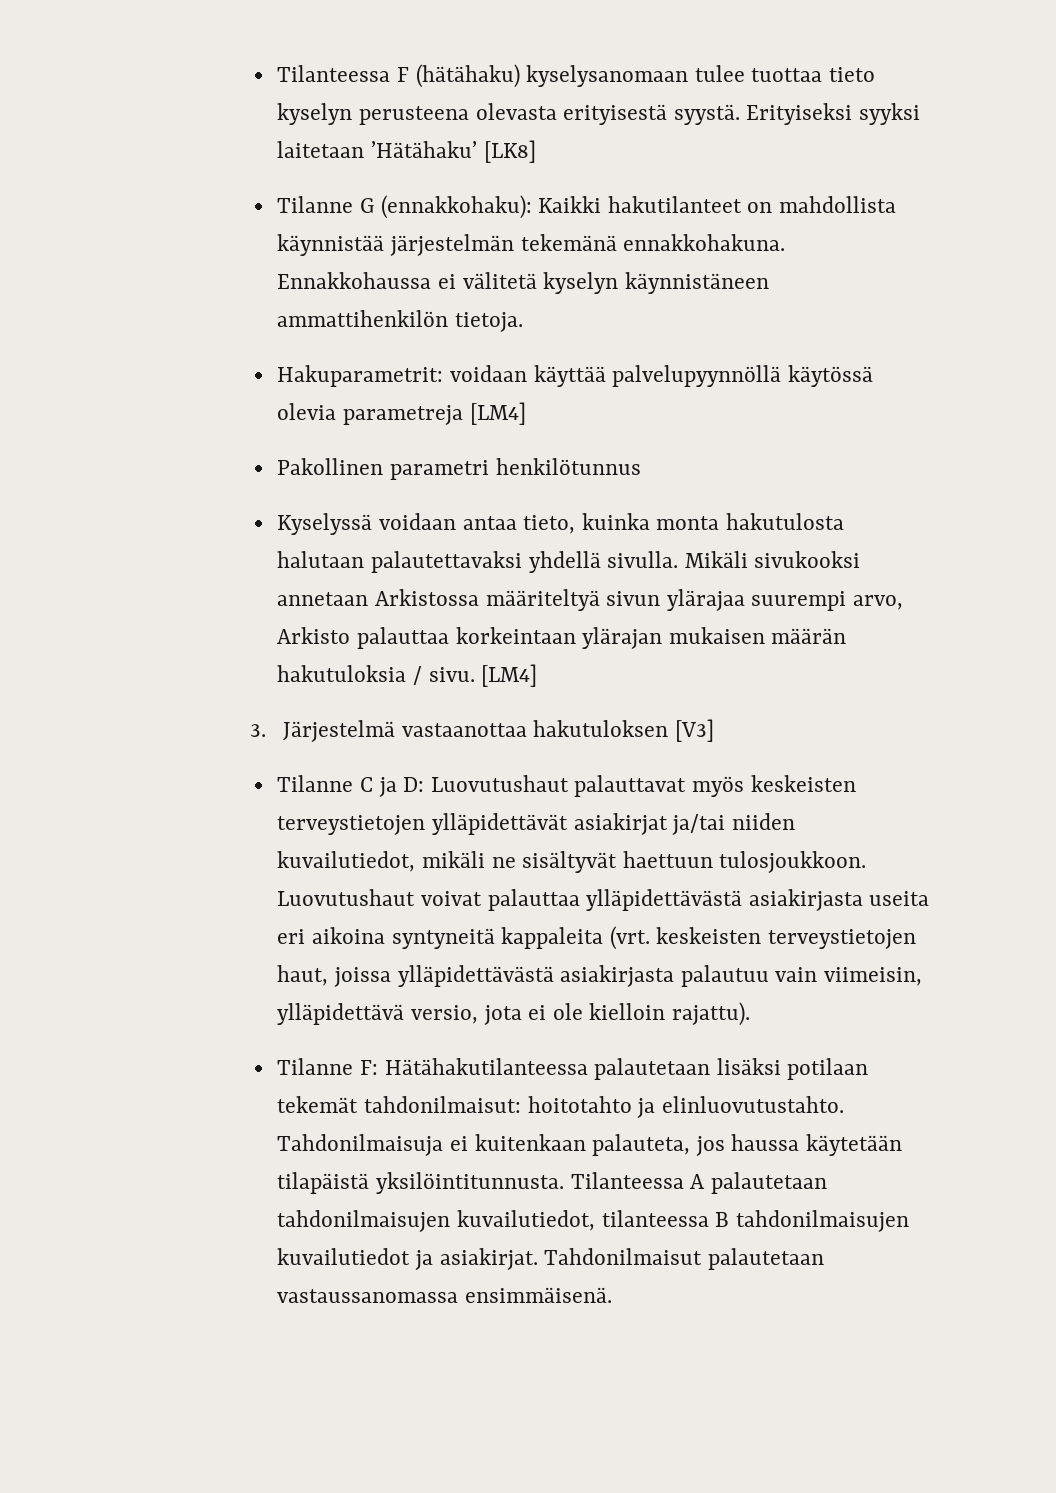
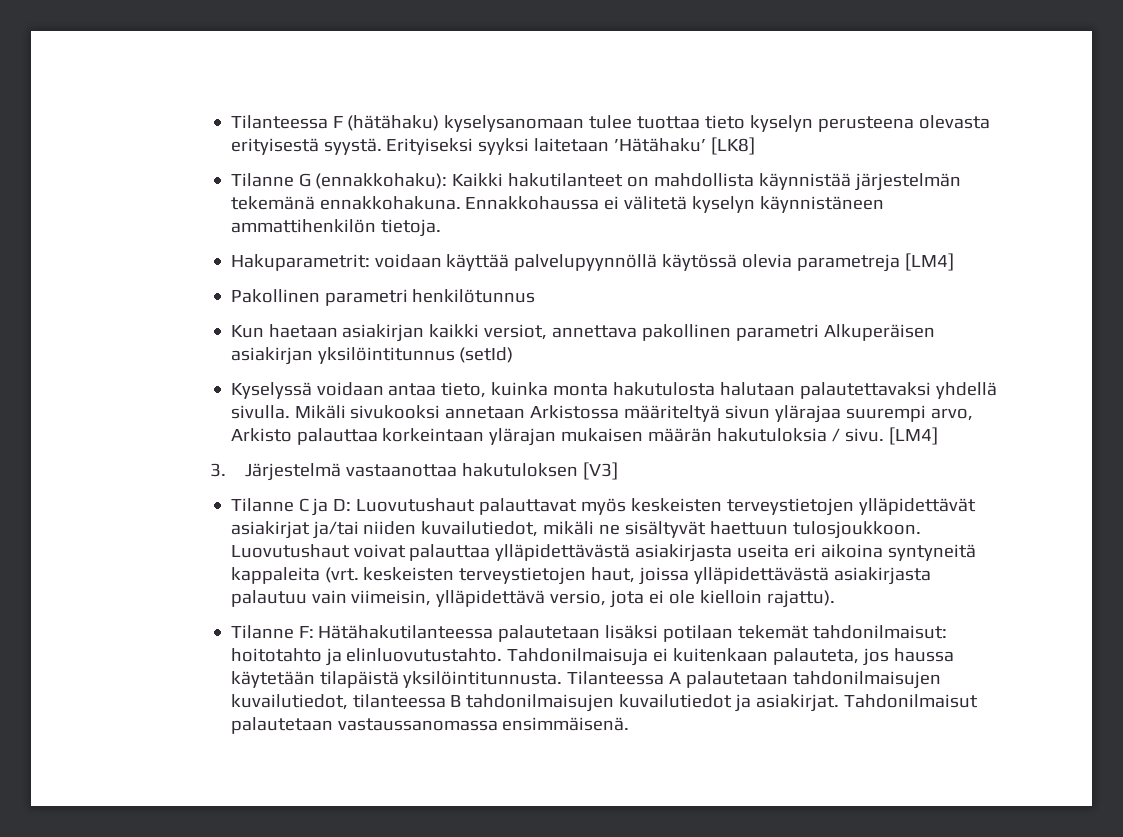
+ Kun haetaan asiakirjan kaikki versiot, annettava pakollinen parametri Alkuperäisen asiakirjan yksilöintitunnus (setId)

